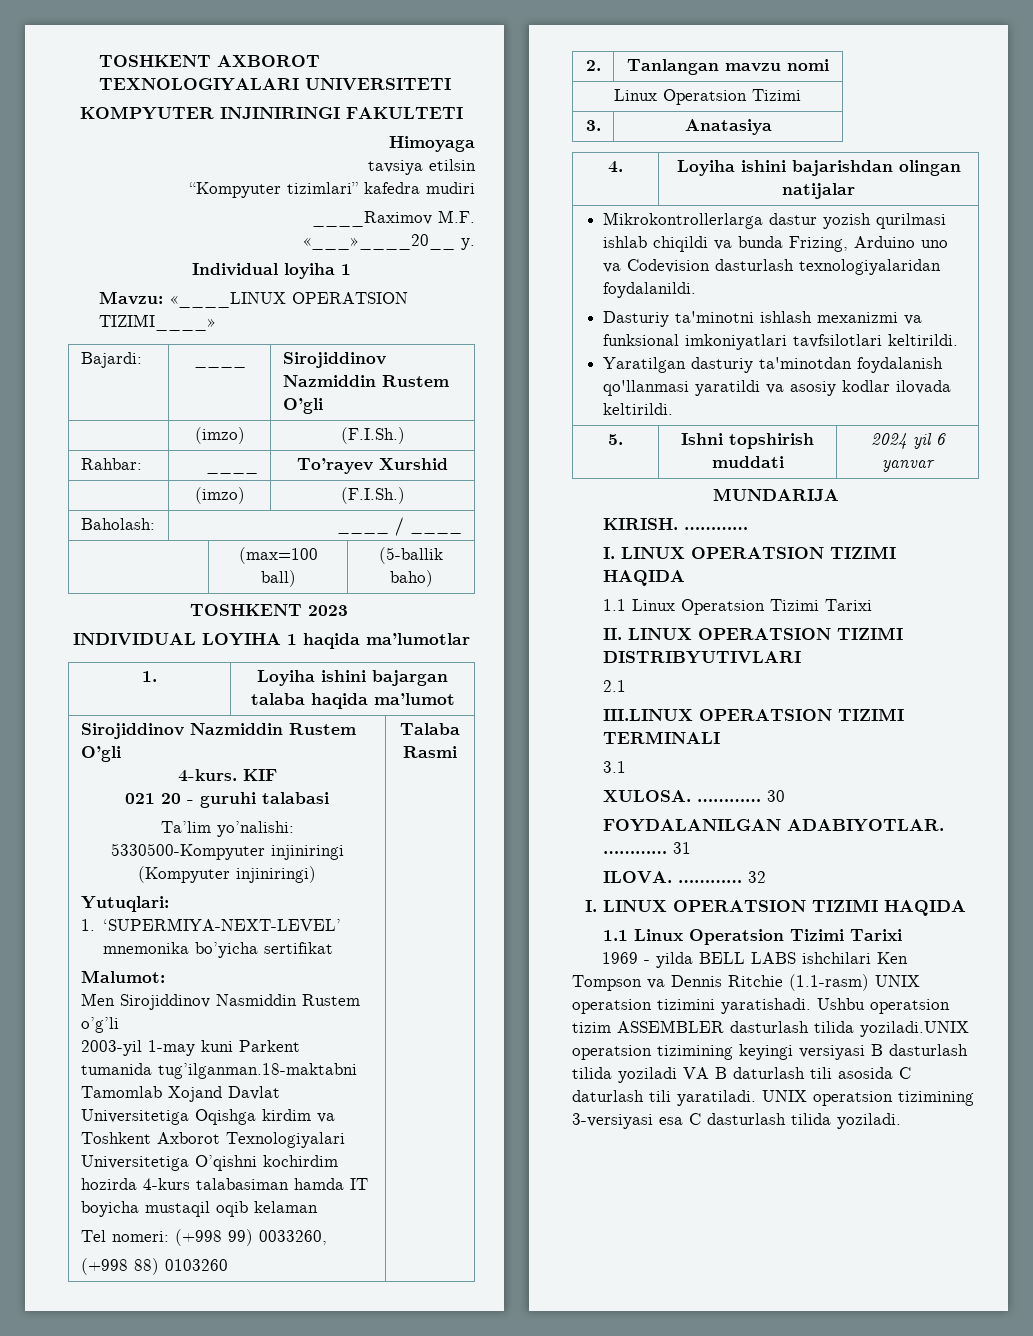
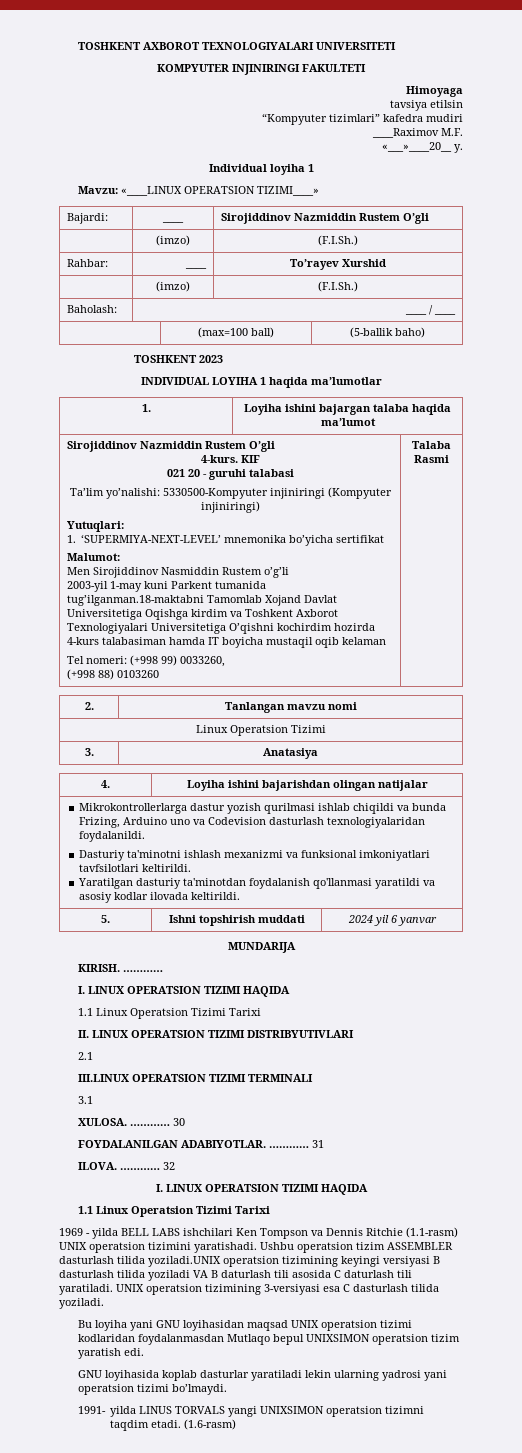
+ Bu loyiha yani GNU loyihasidan maqsad UNIX operatsion tizimi kodlaridan foydalanmasdan Mutlaqo bepul UNIXSIMON operatsion tizim yaratish edi.
+ GNU loyihasida koplab dasturlar yaratiladi lekin ularning yadrosi yani operatsion tizimi bo’lmaydi.
+ 1991- yilda LINUS TORVALS yangi UNIXSIMON operatsion tizimni taqdim etadi. (1.6-rasm)

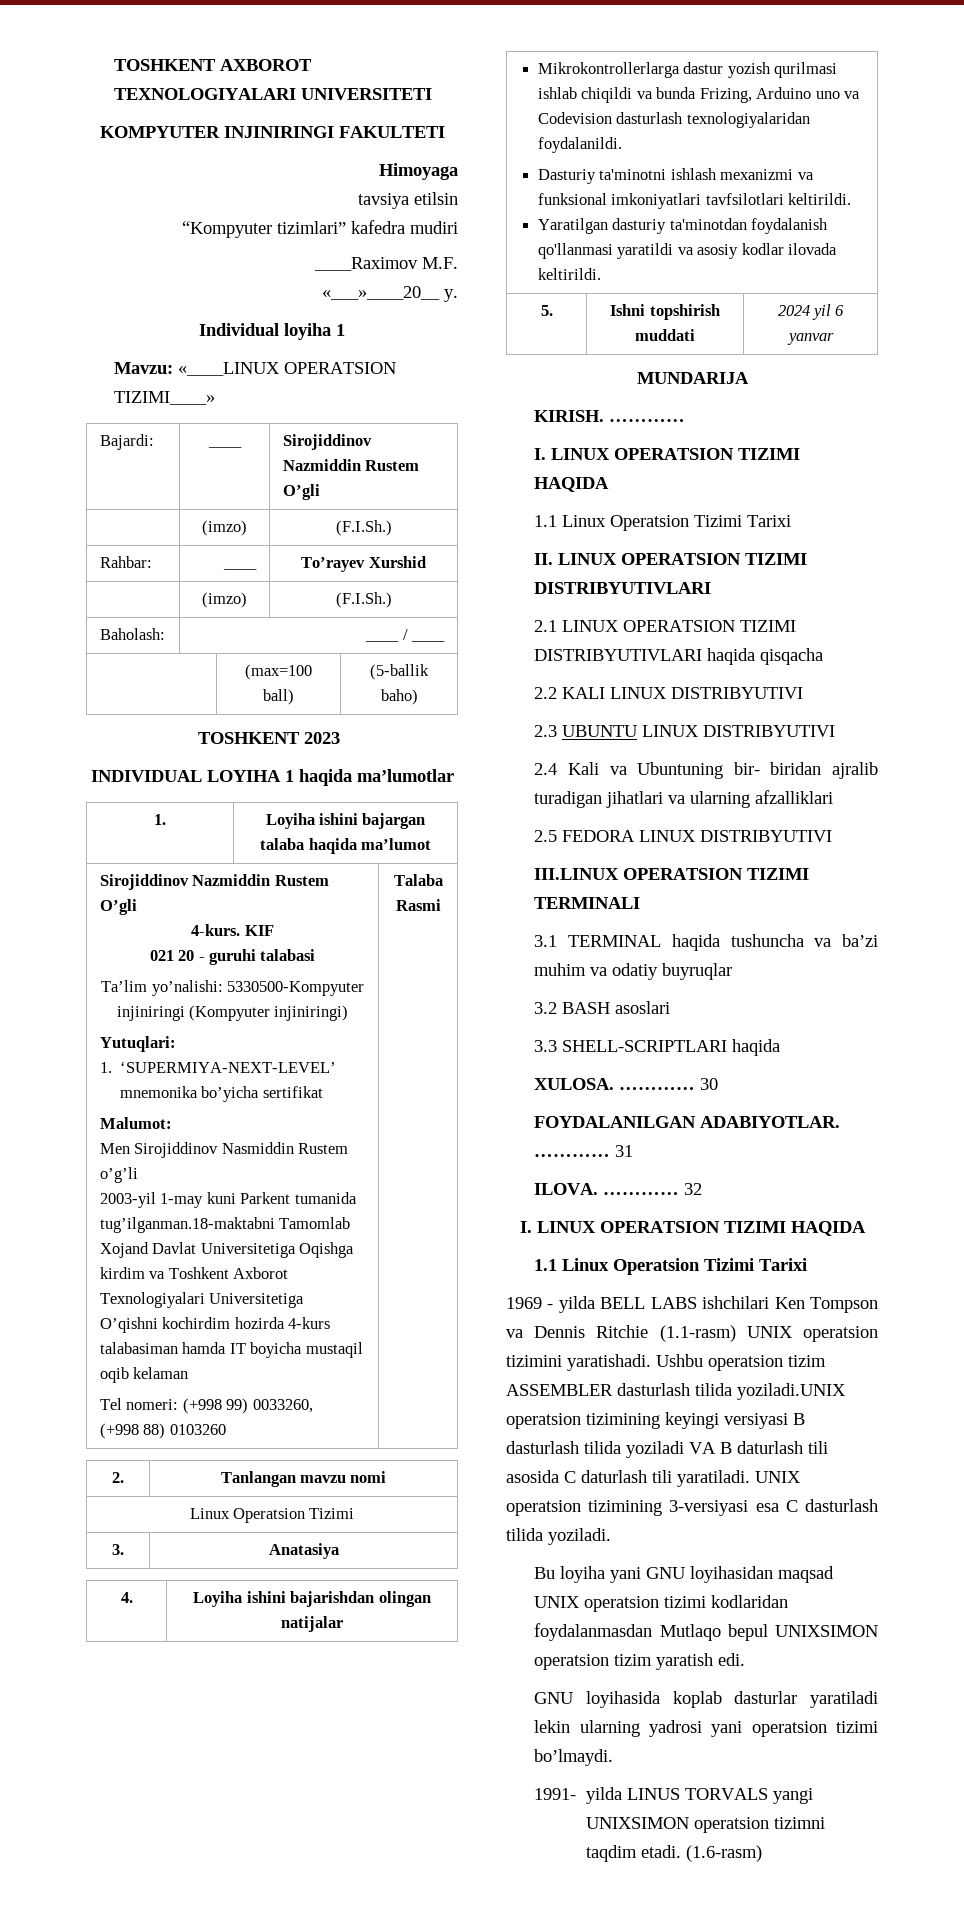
- 2.1
+ 2.1 LINUX OPERATSION TIZIMI DISTRIBYUTIVLARI haqida qisqacha
+ 2.2 KALI LINUX DISTRIBYUTIVI
+ 2.3 UBUNTU LINUX DISTRIBYUTIVI
+ 2.4 Kali va Ubuntuning bir- biridan ajralib turadigan jihatlari va ularning afzalliklari
+ 2.5 FEDORA LINUX DISTRIBYUTIVI
- 3.1
+ 3.1 TERMINAL haqida tushuncha va ba’zi muhim va odatiy buyruqlar
+ 3.2 BASH asoslari
+ 3.3 SHELL-SCRIPTLARI haqida

